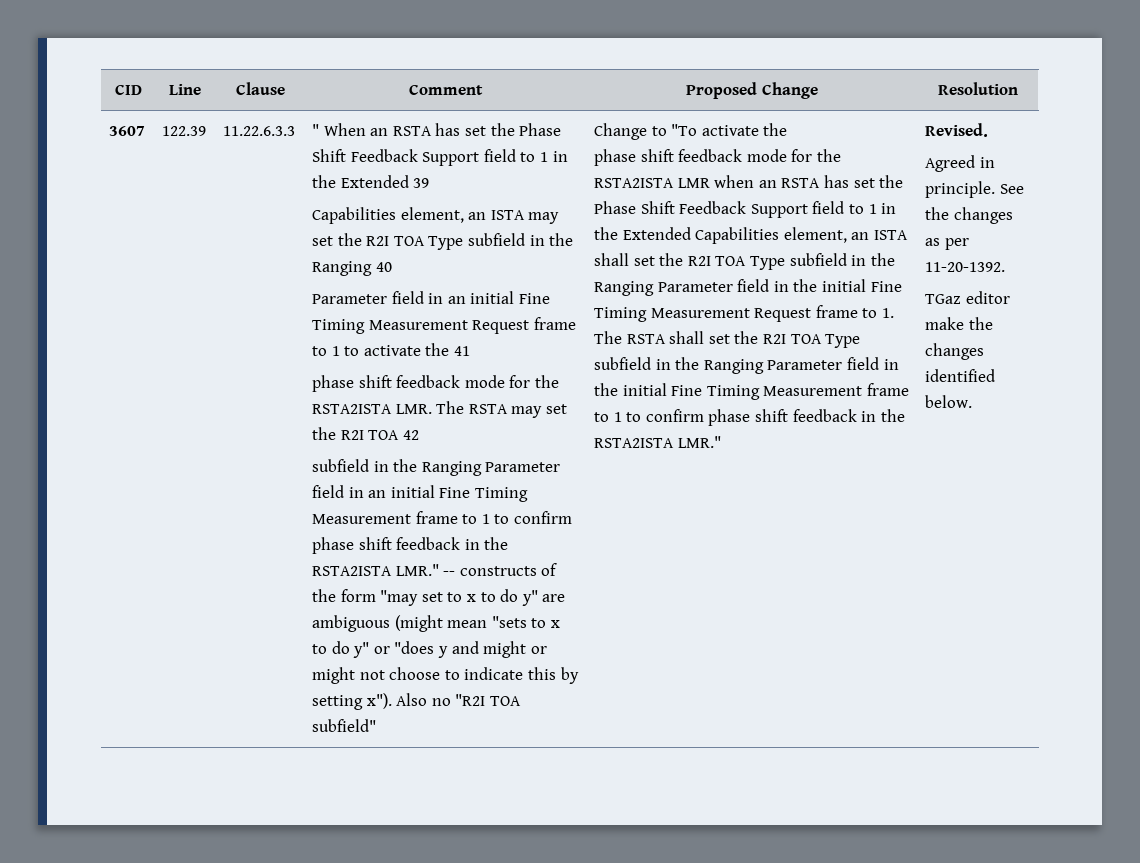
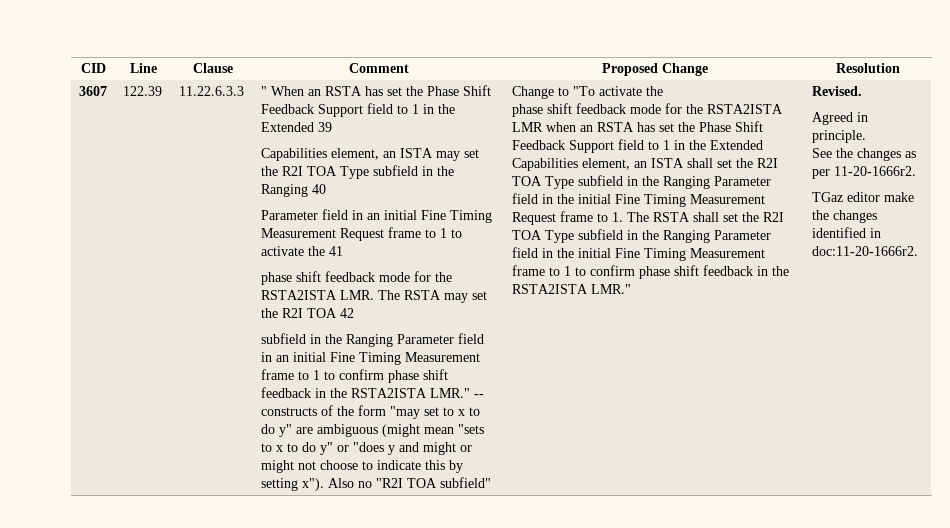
- Agreed in principle. See the changes as per 11-20-1392.
+ Agreed in principle.
+ See the changes as per 11-20-1666r2.
- TGaz editor make the changes identified below.
+ TGaz editor make the changes identified in doc:11-20-1666r2.

